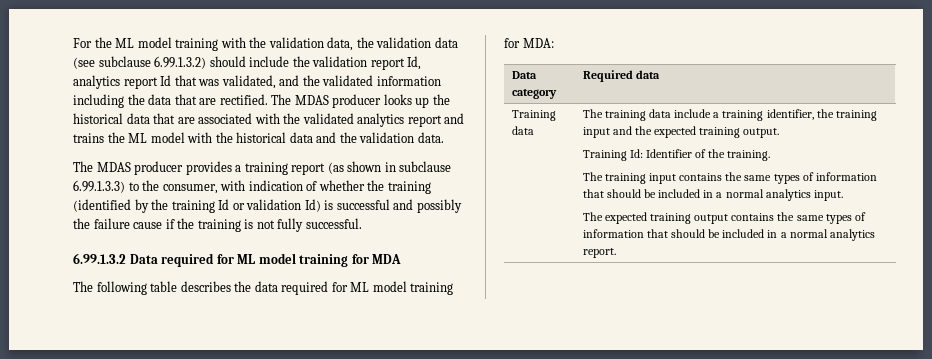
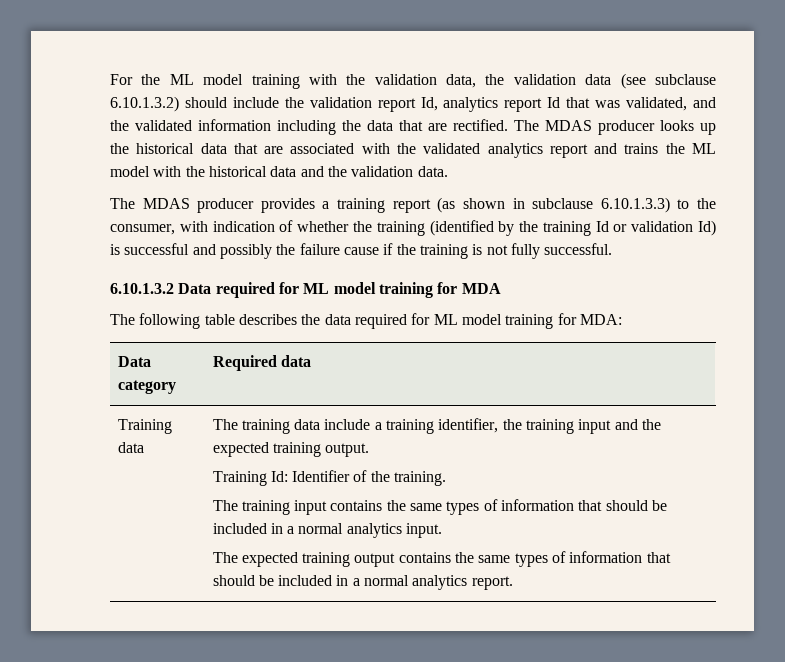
- For the ML model training with the validation data, the validation data (see subclause 6.99.1.3.2) should include the validation report Id, analytics report Id that was validated, and the validated information including the data that are rectified.
+ For the ML model training with the validation data, the validation data (see subclause 6.10.1.3.2) should include the validation report Id, analytics report Id that was validated, and the validated information including the data that are rectified.
- The MDAS producer provides a training report (as shown in subclause 6.99.1.3.3) to the consumer, with indication of whether the training (identified by the training Id or validation Id) is successful and possibly the failure cause if the training is not fully successful.
+ The MDAS producer provides a training report (as shown in subclause 6.10.1.3.3) to the consumer, with indication of whether the training (identified by the training Id or validation Id) is successful and possibly the failure cause if the training is not fully successful.
- 6.99.1.3.2 Data required for ML model training for MDA
+ 6.10.1.3.2 Data required for ML model training for MDA

